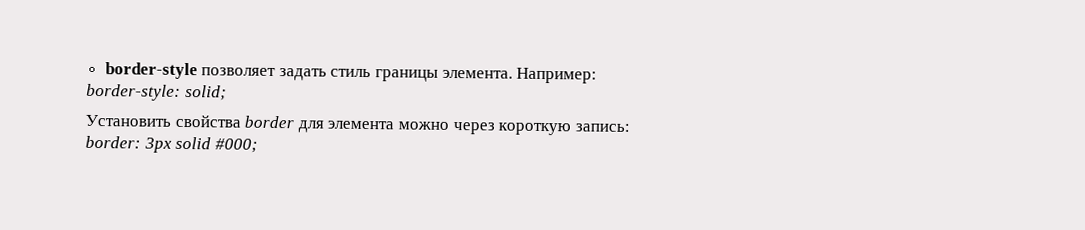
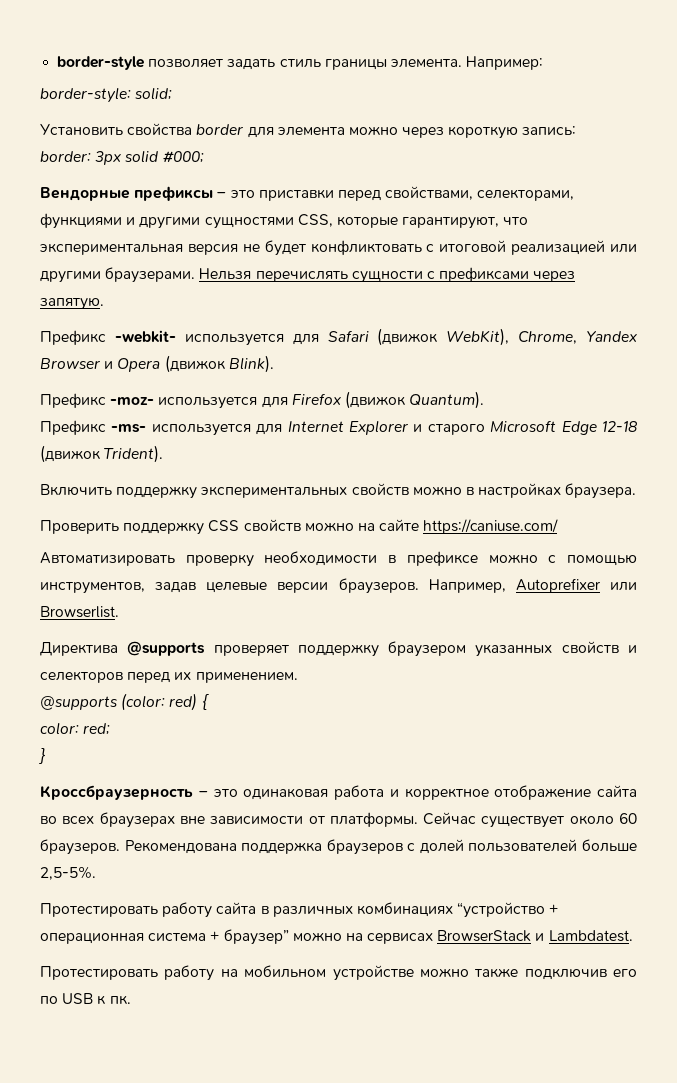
+ Вендорные префиксы – это приставки перед свойствами, селекторами, функциями и другими сущностями CSS, которые гарантируют, что экспериментальная версия не будет конфликтовать с итоговой реализацией или другими браузерами. Нельзя перечислять сущности с префиксами через запятую.
+ Префикс -webkit- используется для Safari (движок WebKit), Chrome, Yandex Browser и Opera (движок Blink).
+ Префикс -moz- используется для Firefox (движок Quantum).
+ Префикс -ms- используется для Internet Explorer и старого Microsoft Edge 12-18 (движок Trident).
+ Включить поддержку экспериментальных свойств можно в настройках браузера.
+ Проверить поддержку CSS свойств можно на сайте https://caniuse.com/
+ Автоматизировать проверку необходимости в префиксе можно с помощью инструментов, задав целевые версии браузеров. Например, Autoprefixer или Browserlist.
+ Директива @supports проверяет поддержку браузером указанных свойств и селекторов перед их применением.
+ @supports (color: red) {
+ color: red;
+ }
+ Кроссбраузерность – это одинаковая работа и корректное отображение сайта во всех браузерах вне зависимости от платформы. Сейчас существует около 60 браузеров. Рекомендована поддержка браузеров с долей пользователей больше 2,5-5%.
+ Протестировать работу сайта в различных комбинациях “устройство + операционная система + браузер” можно на сервисах BrowserStack и Lambdatest.
+ Протестировать работу на мобильном устройстве можно также подключив его по USB к пк.

